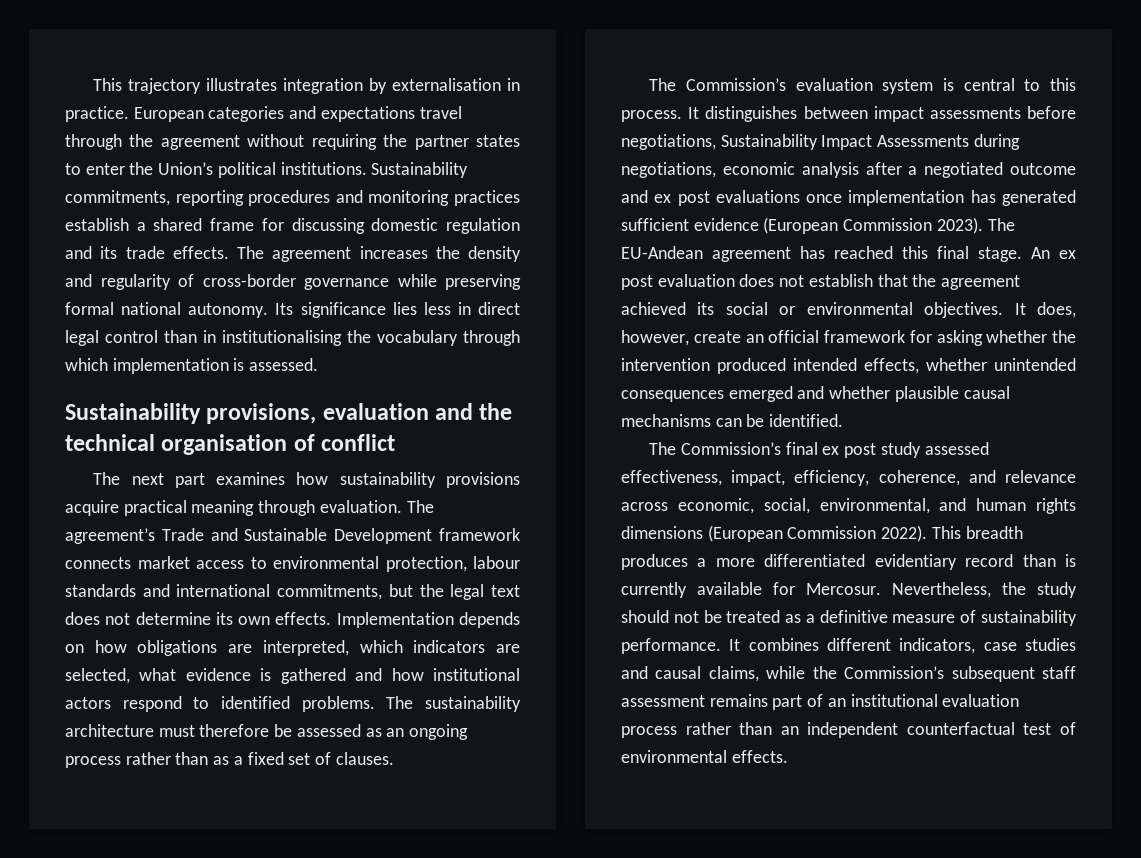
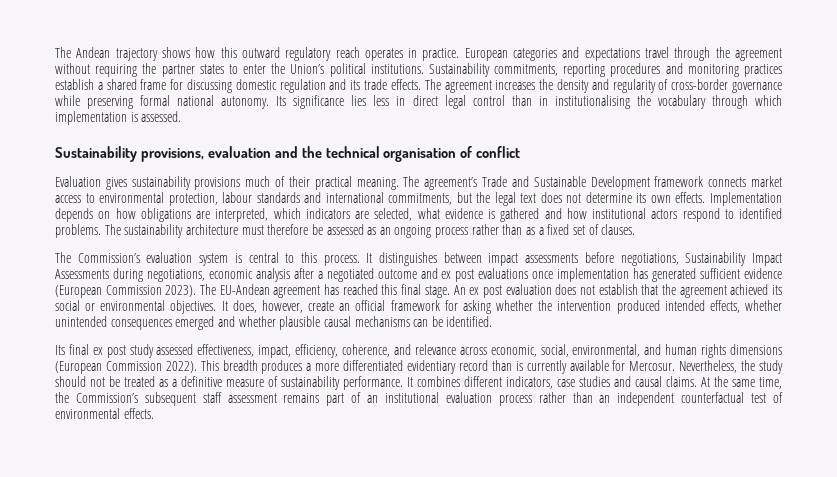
- This trajectory illustrates integration by externalisation in practice.
+ The Andean trajectory shows how this outward regulatory reach operates in practice.
- The next part examines how sustainability provisions acquire practical meaning through evaluation.
+ Evaluation gives sustainability provisions much of their practical meaning.
- The Commission’s final ex post study assessed effectiveness, impact, efficiency, coherence, and relevance across economic, social, environmental, and human rights dimensions (European Commission 2022).
+ Its final ex post study assessed effectiveness, impact, efficiency, coherence, and relevance across economic, social, environmental, and human rights dimensions (European Commission 2022).
- It combines different indicators, case studies and causal claims, while the Commission’s subsequent staff assessment remains part of an institutional evaluation process rather than an independent counterfactual test of environmental effects.
+ It combines different indicators, case studies and causal claims. At the same time, the Commission’s subsequent staff assessment remains part of an institutional evaluation process rather than an independent counterfactual test of environmental effects.

